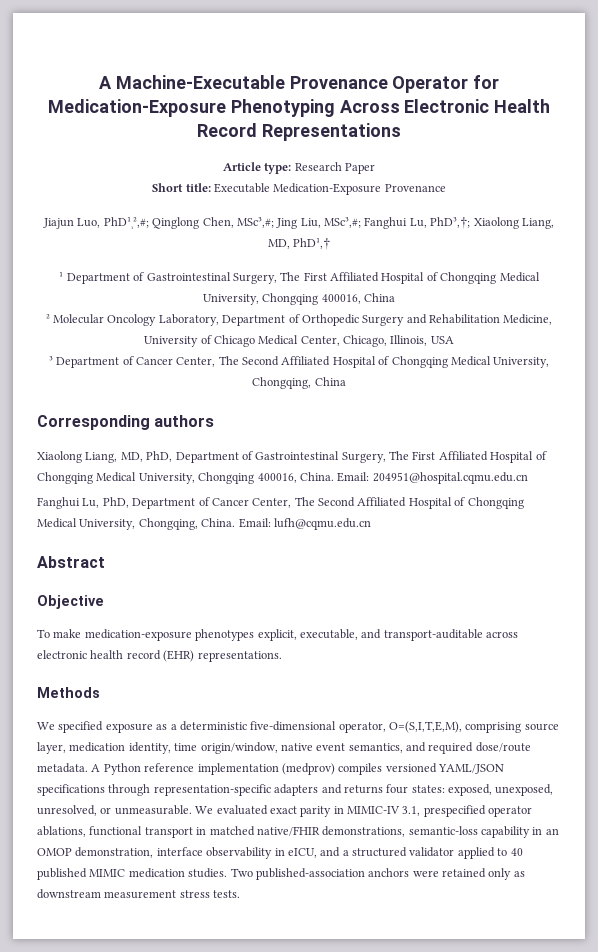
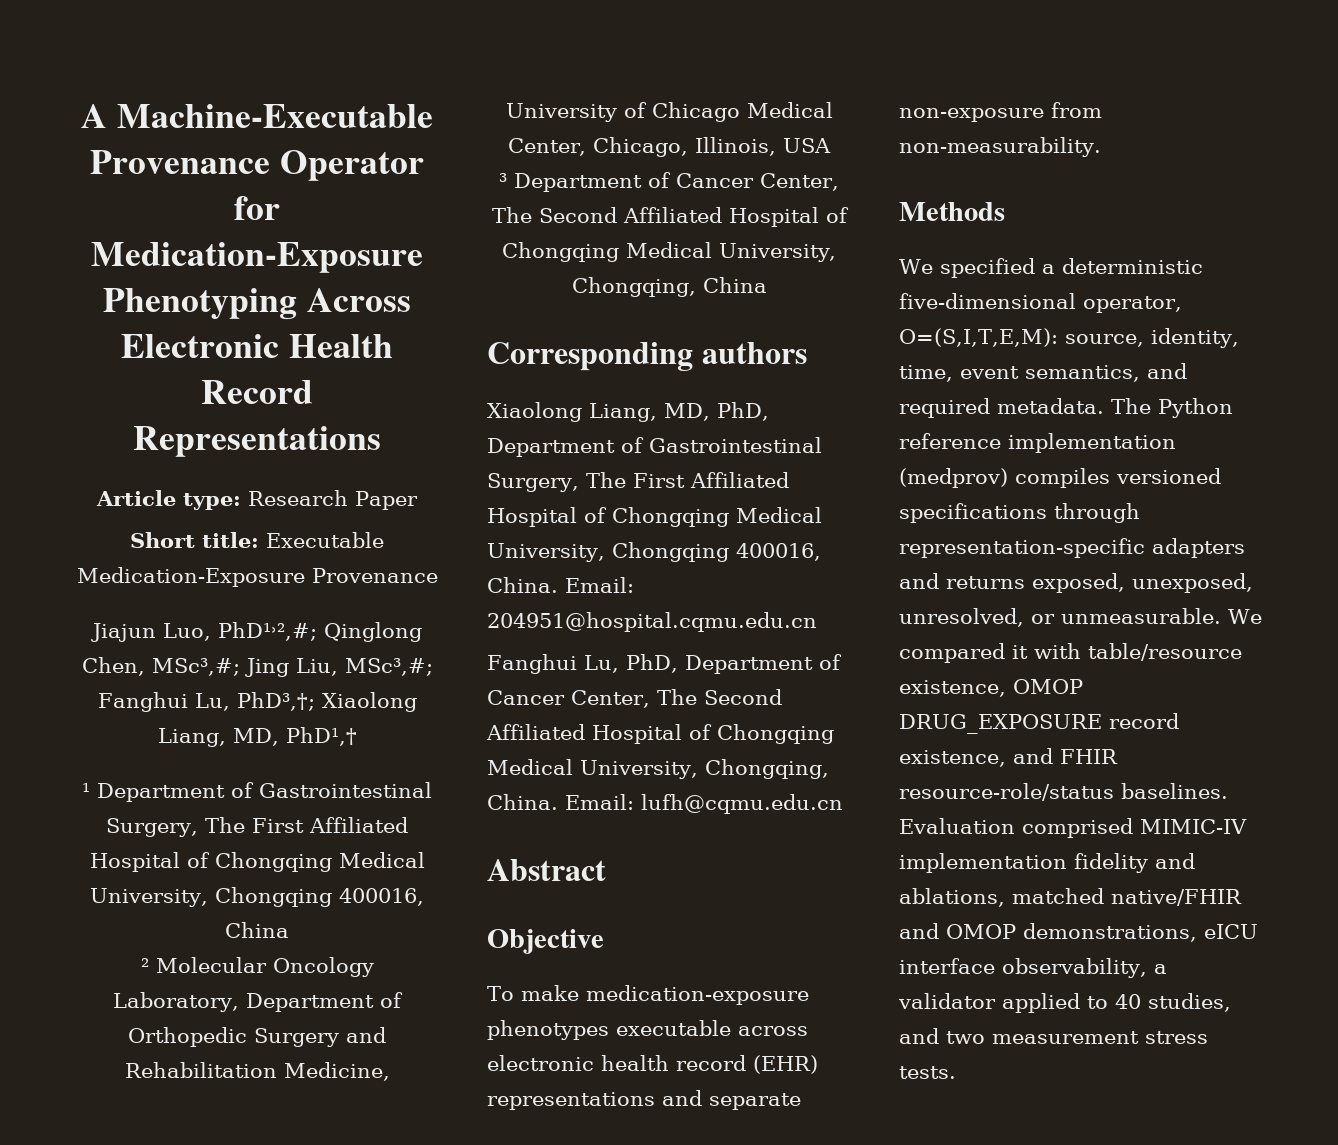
- To make medication-exposure phenotypes explicit, executable, and transport-auditable across electronic health record (EHR) representations.
+ To make medication-exposure phenotypes executable across electronic health record (EHR) representations and separate non-exposure from non-measurability.
- We specified exposure as a deterministic five-dimensional operator, O=(S,I,T,E,M), comprising source layer, medication identity, time origin/window, native event semantics, and required dose/route metadata. A Python reference implementation (medprov) compiles versioned YAML/JSON specifications through representation-specific adapters and returns four states: exposed, unexposed, unresolved, or unmeasurable.
+ We specified a deterministic five-dimensional operator, O=(S,I,T,E,M): source, identity, time, event semantics, and required metadata. The Python reference implementation (medprov) compiles versioned specifications through representation-specific adapters and returns exposed, unexposed, unresolved, or unmeasurable.
- We evaluated exact parity in MIMIC-IV 3.1, prespecified operator ablations, functional transport in matched native/FHIR demonstrations, semantic-loss capability in an OMOP demonstration, interface observability in eICU, and a structured validator applied to 40 published MIMIC medication studies. Two published-association anchors were retained only as downstream measurement stress tests.
+ We compared it with table/resource existence, OMOP DRUG_EXPOSURE record existence, and FHIR resource-role/status baselines. Evaluation comprised MIMIC-IV implementation fidelity and ablations, matched native/FHIR and OMOP demonstrations, eICU interface observability, a validator applied to 40 studies, and two measurement stress tests.

